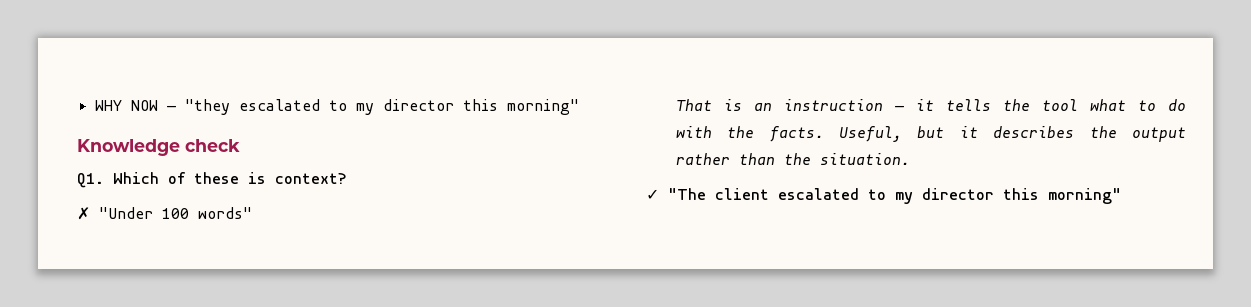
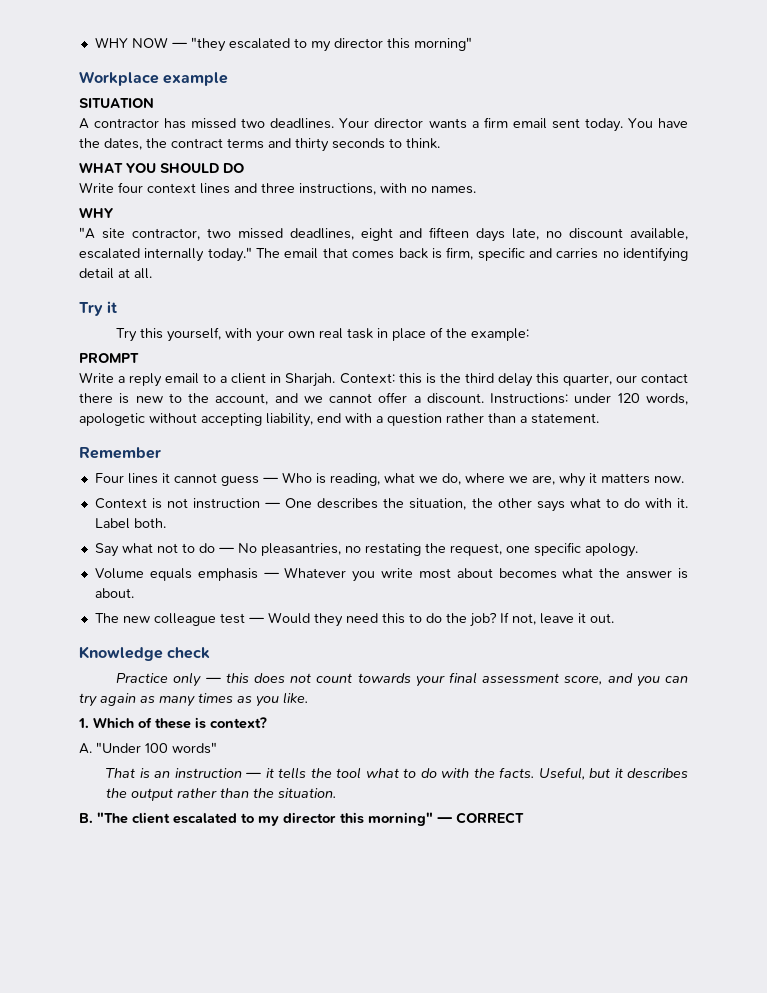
+ Workplace example
+ SITUATION
+ A contractor has missed two deadlines. Your director wants a firm email sent today. You have the dates, the contract terms and thirty seconds to think.
+ WHAT YOU SHOULD DO
+ Write four context lines and three instructions, with no names.
+ WHY
+ "A site contractor, two missed deadlines, eight and fifteen days late, no discount available, escalated internally today." The email that comes back is firm, specific and carries no identifying detail at all.
+ Try it
+ Try this yourself, with your own real task in place of the example:
+ PROMPT
+ Write a reply email to a client in Sharjah. Context: this is the third delay this quarter, our contact there is new to the account, and we cannot offer a discount. Instructions: under 120 words, apologetic without accepting liability, end with a question rather than a statement.
+ Remember
+ Four lines it cannot guess — Who is reading, what we do, where we are, why it matters now.
+ Context is not instruction — One describes the situation, the other says what to do with it. Label both.
+ Say what not to do — No pleasantries, no restating the request, one specific apology.
+ Volume equals emphasis — Whatever you write most about becomes what the answer is about.
+ The new colleague test — Would they need this to do the job? If not, leave it out.
  Knowledge check
- Q1. Which of these is context?
+ Practice only — this does not count towards your final assessment score, and you can try again as many times as you like.
+ 1. Which of these is context?
- ✗ "Under 100 words"
+ A. "Under 100 words"
- ✓ "The client escalated to my director this morning"
+ B. "The client escalated to my director this morning" — CORRECT

